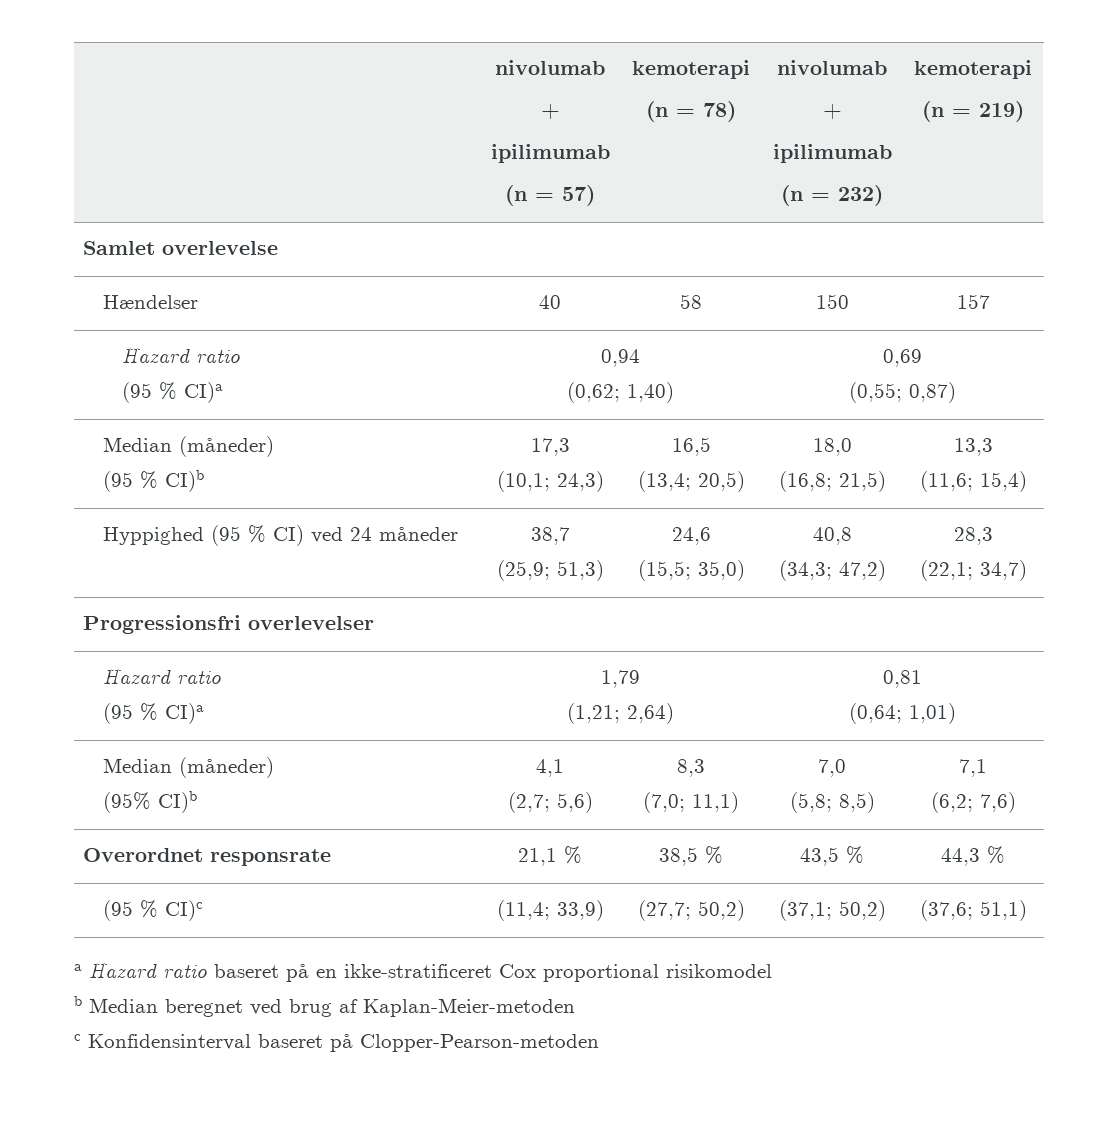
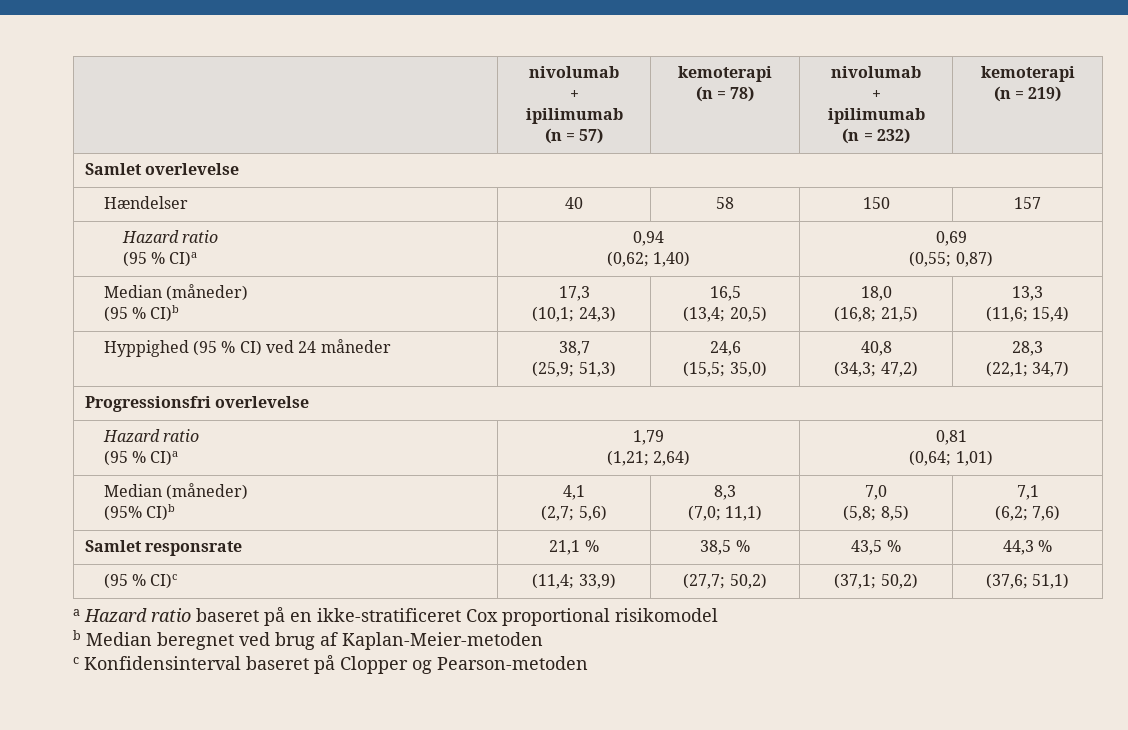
- Progressionsfri overlevelser
+ Progressionsfri overlevelse
- Overordnet responsrate | 21,1 % | 38,5 % | 43,5 % | 44,3 %
+ Samlet responsrate | 21,1 % | 38,5 % | 43,5 % | 44,3 %
- c Konfidensinterval baseret på Clopper-Pearson-metoden
+ c Konfidensinterval baseret på Clopper og Pearson-metoden

